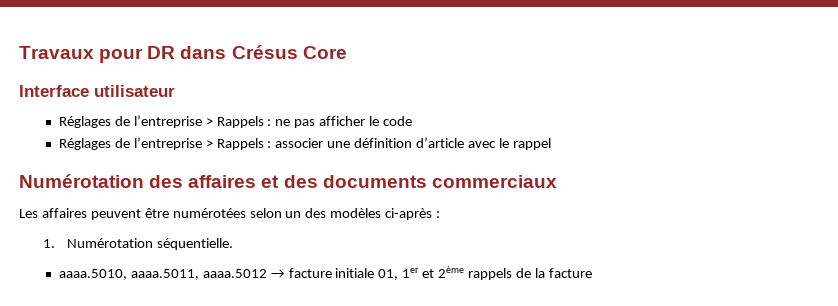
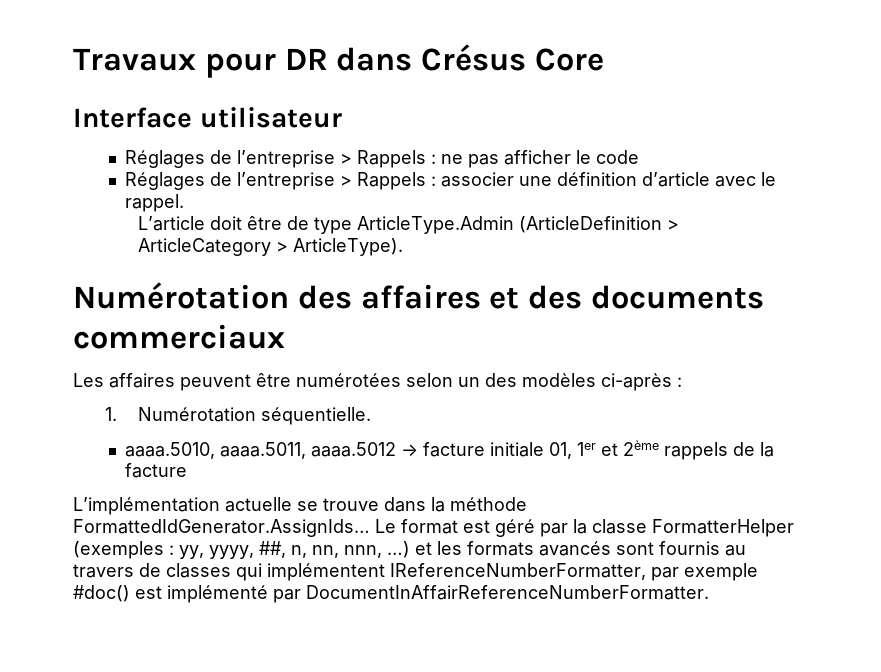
- Réglages de l’entreprise > Rappels : associer une définition d’article avec le rappel
+ Réglages de l’entreprise > Rappels : associer une définition d’article avec le rappel.
+ L’article doit être de type ArticleType.Admin (ArticleDefinition > ArticleCategory > ArticleType).
+ L’implémentation actuelle se trouve dans la méthode FormattedIdGenerator.AssignIds… Le format est géré par la classe FormatterHelper (exemples : yy, yyyy, ##, n, nn, nnn, …) et les formats avancés sont fournis au travers de classes qui implémentent IReferenceNumberFormatter, par exemple #doc() est implémenté par DocumentInAffairReferenceNumberFormatter.

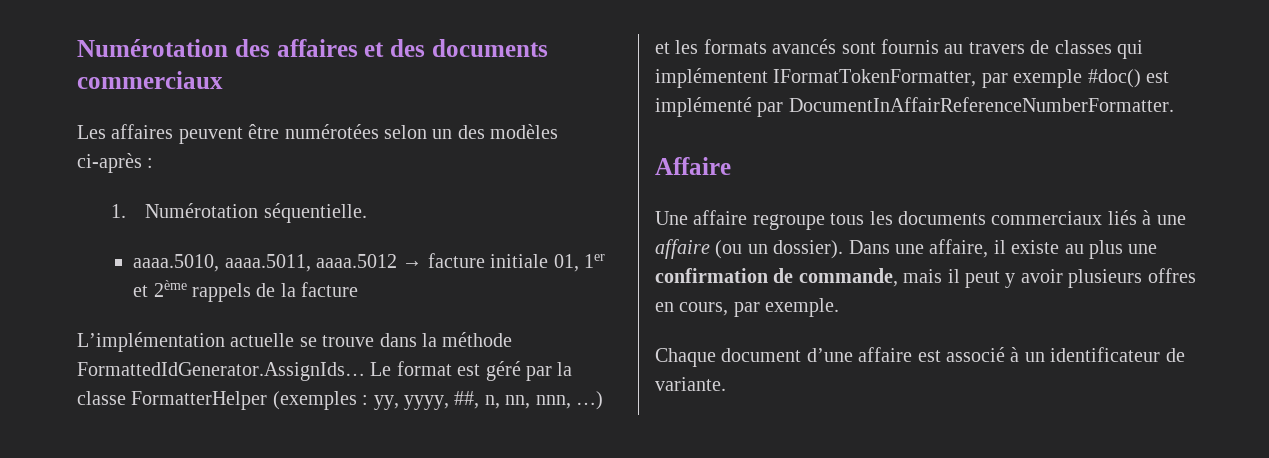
- Travaux pour DR dans Crésus Core
- Interface utilisateur
- Réglages de l’entreprise > Rappels : ne pas afficher le code
- Réglages de l’entreprise > Rappels : associer une définition d’article avec le rappel.
- L’article doit être de type ArticleType.Admin (ArticleDefinition > ArticleCategory > ArticleType).
- Le format est géré par la classe FormatterHelper (exemples : yy, yyyy, ##, n, nn, nnn, …) et les formats avancés sont fournis au travers de classes qui implémentent IReferenceNumberFormatter, par exemple #doc() est implémenté par DocumentInAffairReferenceNumberFormatter.
+ Le format est géré par la classe FormatterHelper (exemples : yy, yyyy, ##, n, nn, nnn, …) et les formats avancés sont fournis au travers de classes qui implémentent IFormatTokenFormatter, par exemple #doc() est implémenté par DocumentInAffairReferenceNumberFormatter.
+ Affaire
+ Une affaire regroupe tous les documents commerciaux liés à une affaire (ou un dossier). Dans une affaire, il existe au plus une confirmation de commande, mais il peut y avoir plusieurs offres en cours, par exemple.
+ Chaque document d’une affaire est associé à un identificateur de variante.

